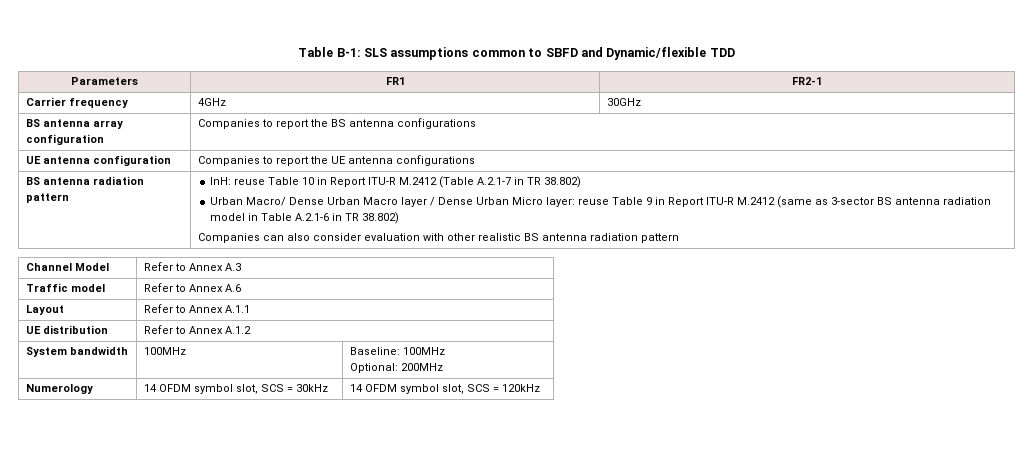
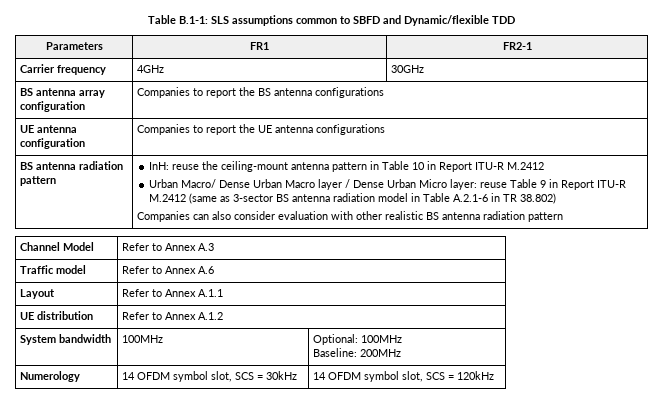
- Table B-1: SLS assumptions common to SBFD and Dynamic/flexible TDD
+ Table B.1-1: SLS assumptions common to SBFD and Dynamic/flexible TDD
- InH: reuse Table 10 in Report ITU-R M.2412 (Table A.2.1-7 in TR 38.802)
+ InH: reuse the ceiling-mount antenna pattern in Table 10 in Report ITU-R M.2412
- System bandwidth | 100MHz | Baseline: 100MHz
- Optional: 200MHz
+ System bandwidth | 100MHz | Optional: 100MHz
+ Baseline: 200MHz

